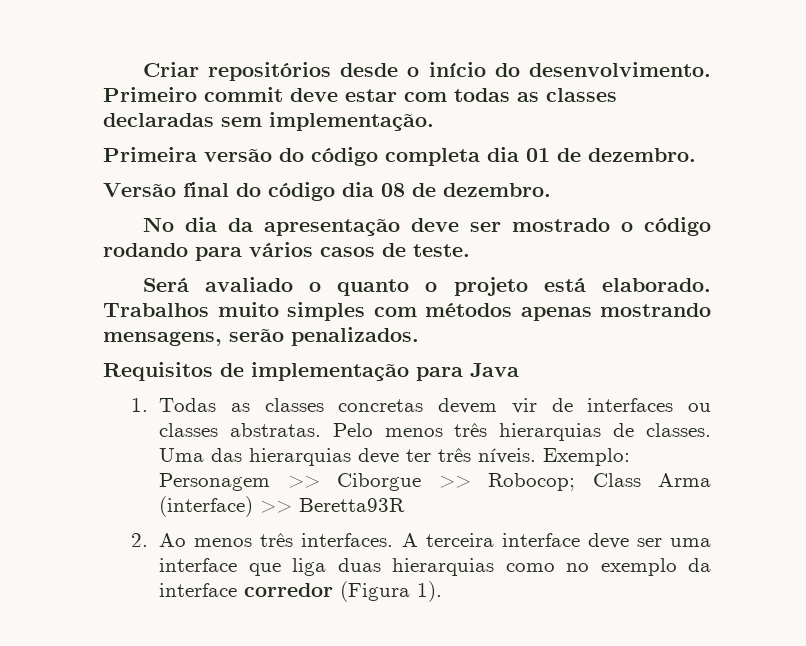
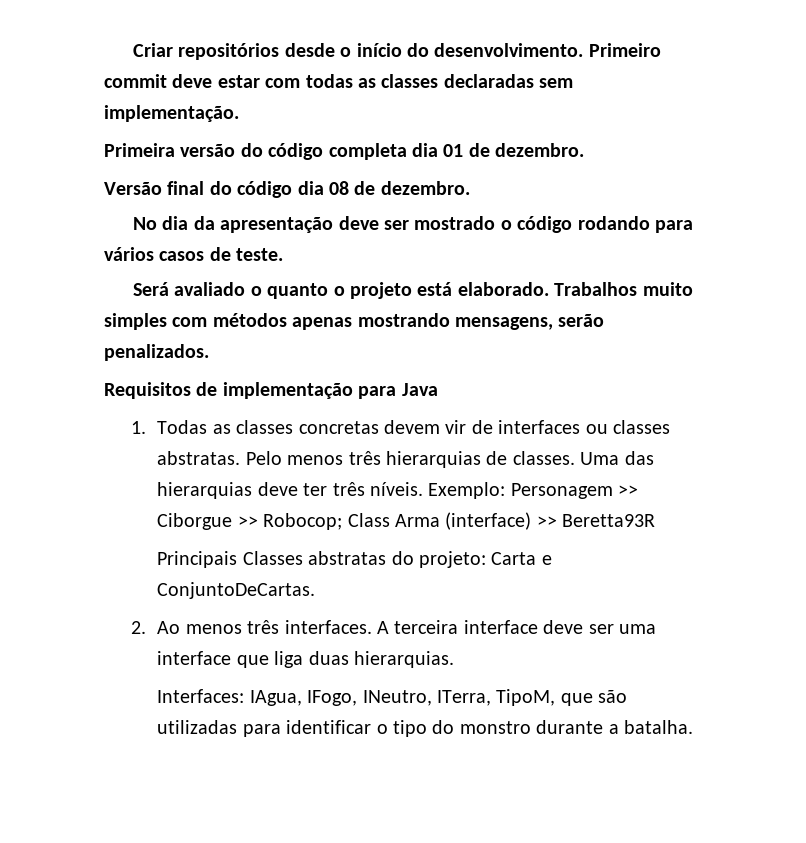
+ Principais Classes abstratas do projeto: Carta e ConjuntoDeCartas.
- A terceira interface deve ser uma interface que liga duas hierarquias como no exemplo da interface corredor (Figura 1).
+ A terceira interface deve ser uma interface que liga duas hierarquias.
+ Interfaces: IAgua, IFogo, INeutro, ITerra, TipoM, que são utilizadas para identificar o tipo do monstro durante a batalha.

